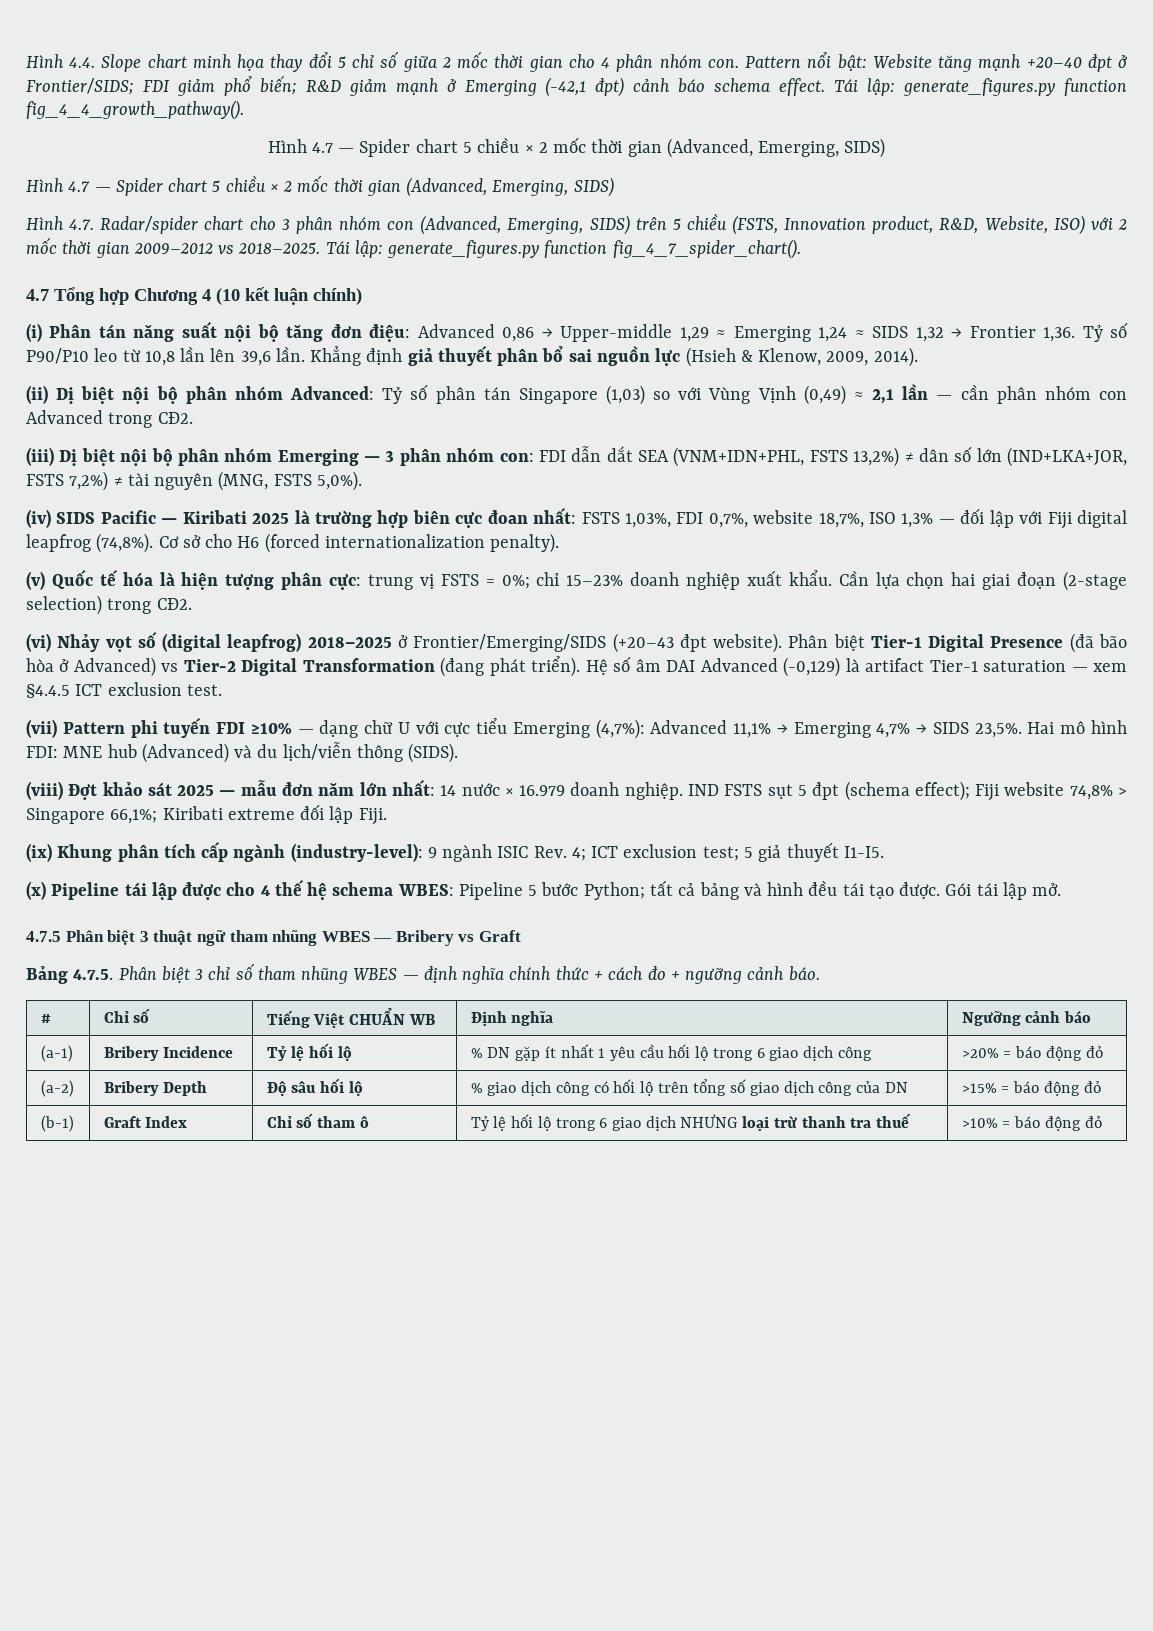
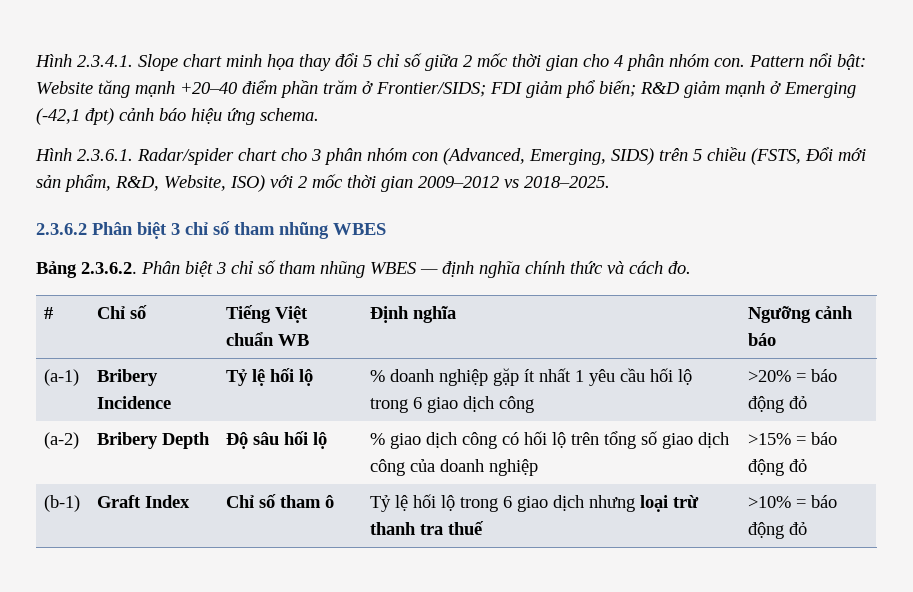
- Hình 4.4. Slope chart minh họa thay đổi 5 chỉ số giữa 2 mốc thời gian cho 4 phân nhóm con.
+ Hình 2.3.4.1. Slope chart minh họa thay đổi 5 chỉ số giữa 2 mốc thời gian cho 4 phân nhóm con.
- Pattern nổi bật: Website tăng mạnh +20–40 đpt ở Frontier/SIDS; FDI giảm phổ biến; R&D giảm mạnh ở Emerging (-42,1 đpt) cảnh báo schema effect. Tái lập: generate_figures.py function fig_4_4_growth_pathway().
- Hình 4.7 — Spider chart 5 chiều × 2 mốc thời gian (Advanced, Emerging, SIDS)
- Hình 4.7 — Spider chart 5 chiều × 2 mốc thời gian (Advanced, Emerging, SIDS)
- Hình 4.7. Radar/spider chart cho 3 phân nhóm con (Advanced, Emerging, SIDS) trên 5 chiều (FSTS, Innovation product, R&D, Website, ISO) với 2 mốc thời gian 2009–2012 vs 2018–2025. Tái lập: generate_figures.py function fig_4_7_spider_chart().
- 4.7 Tổng hợp Chương 4 (10 kết luận chính)
- (i) Phân tán năng suất nội bộ tăng đơn điệu: Advanced 0,86 → Upper-middle 1,29 ≈ Emerging 1,24 ≈ SIDS 1,32 → Frontier 1,36. Tỷ số P90/P10 leo từ 10,8 lần lên 39,6 lần. Khẳng định giả thuyết phân bổ sai nguồn lực (Hsieh & Klenow, 2009, 2014).
- (ii) Dị biệt nội bộ phân nhóm Advanced: Tỷ số phân tán Singapore (1,03) so với Vùng Vịnh (0,49) ≈ 2,1 lần — cần phân nhóm con Advanced trong CĐ2.
- (iii) Dị biệt nội bộ phân nhóm Emerging — 3 phân nhóm con: FDI dẫn dắt SEA (VNM+IDN+PHL, FSTS 13,2%) ≠ dân số lớn (IND+LKA+JOR, FSTS 7,2%) ≠ tài nguyên (MNG, FSTS 5,0%).
- (iv) SIDS Pacific — Kiribati 2025 là trường hợp biên cực đoan nhất: FSTS 1,03%, FDI 0,7%, website 18,7%, ISO 1,3% — đối lập với Fiji digital leapfrog (74,8%). Cơ sở cho H6 (forced internationalization penalty).
- (v) Quốc tế hóa là hiện tượng phân cực: trung vị FSTS = 0%; chỉ 15–23% doanh nghiệp xuất khẩu. Cần lựa chọn hai giai đoạn (2-stage selection) trong CĐ2.
- (vi) Nhảy vọt số (digital leapfrog) 2018–2025 ở Frontier/Emerging/SIDS (+20–43 đpt website). Phân biệt Tier-1 Digital Presence (đã bão hòa ở Advanced) vs Tier-2 Digital Transformation (đang phát triển). Hệ số âm DAI Advanced (-0,129) là artifact Tier-1 saturation — xem §4.4.5 ICT exclusion test.
- (vii) Pattern phi tuyến FDI ≥10% — dạng chữ U với cực tiểu Emerging (4,7%): Advanced 11,1% → Emerging 4,7% → SIDS 23,5%. Hai mô hình FDI: MNE hub (Advanced) và du lịch/viễn thông (SIDS).
- (viii) Đợt khảo sát 2025 — mẫu đơn năm lớn nhất: 14 nước × 16.979 doanh nghiệp. IND FSTS sụt 5 đpt (schema effect); Fiji website 74,8% > Singapore 66,1%; Kiribati extreme đối lập Fiji.
- (ix) Khung phân tích cấp ngành (industry-level): 9 ngành ISIC Rev. 4; ICT exclusion test; 5 giả thuyết I1-I5.
- (x) Pipeline tái lập được cho 4 thế hệ schema WBES: Pipeline 5 bước Python; tất cả bảng và hình đều tái tạo được. Gói tái lập mở.
- 4.7.5 Phân biệt 3 thuật ngữ tham nhũng WBES — Bribery vs Graft
+ Pattern nổi bật: Website tăng mạnh +20–40 điểm phần trăm ở Frontier/SIDS; FDI giảm phổ biến; R&D giảm mạnh ở Emerging (-42,1 đpt) cảnh báo hiệu ứng schema.
+ Hình 2.3.6.1. Radar/spider chart cho 3 phân nhóm con (Advanced, Emerging, SIDS) trên 5 chiều (FSTS, Đổi mới sản phẩm, R&D, Website, ISO) với 2 mốc thời gian 2009–2012 vs 2018–2025.
+ 2.3.6.2 Phân biệt 3 chỉ số tham nhũng WBES
- Bảng 4.7.5. Phân biệt 3 chỉ số tham nhũng WBES — định nghĩa chính thức + cách đo + ngưỡng cảnh báo.
+ Bảng 2.3.6.2. Phân biệt 3 chỉ số tham nhũng WBES — định nghĩa chính thức và cách đo.
- # | Chỉ số | Tiếng Việt CHUẨN WB | Định nghĩa | Ngưỡng cảnh báo
+ # | Chỉ số | Tiếng Việt chuẩn WB | Định nghĩa | Ngưỡng cảnh báo
- (a-1) | Bribery Incidence | Tỷ lệ hối lộ | % DN gặp ít nhất 1 yêu cầu hối lộ trong 6 giao dịch công | >20% = báo động đỏ
+ (a-1) | Bribery Incidence | Tỷ lệ hối lộ | % doanh nghiệp gặp ít nhất 1 yêu cầu hối lộ trong 6 giao dịch công | >20% = báo động đỏ
- (a-2) | Bribery Depth | Độ sâu hối lộ | % giao dịch công có hối lộ trên tổng số giao dịch công của DN | >15% = báo động đỏ
+ (a-2) | Bribery Depth | Độ sâu hối lộ | % giao dịch công có hối lộ trên tổng số giao dịch công của doanh nghiệp | >15% = báo động đỏ
- (b-1) | Graft Index | Chỉ số tham ô | Tỷ lệ hối lộ trong 6 giao dịch NHƯNG loại trừ thanh tra thuế | >10% = báo động đỏ
+ (b-1) | Graft Index | Chỉ số tham ô | Tỷ lệ hối lộ trong 6 giao dịch nhưng loại trừ thanh tra thuế | >10% = báo động đỏ

